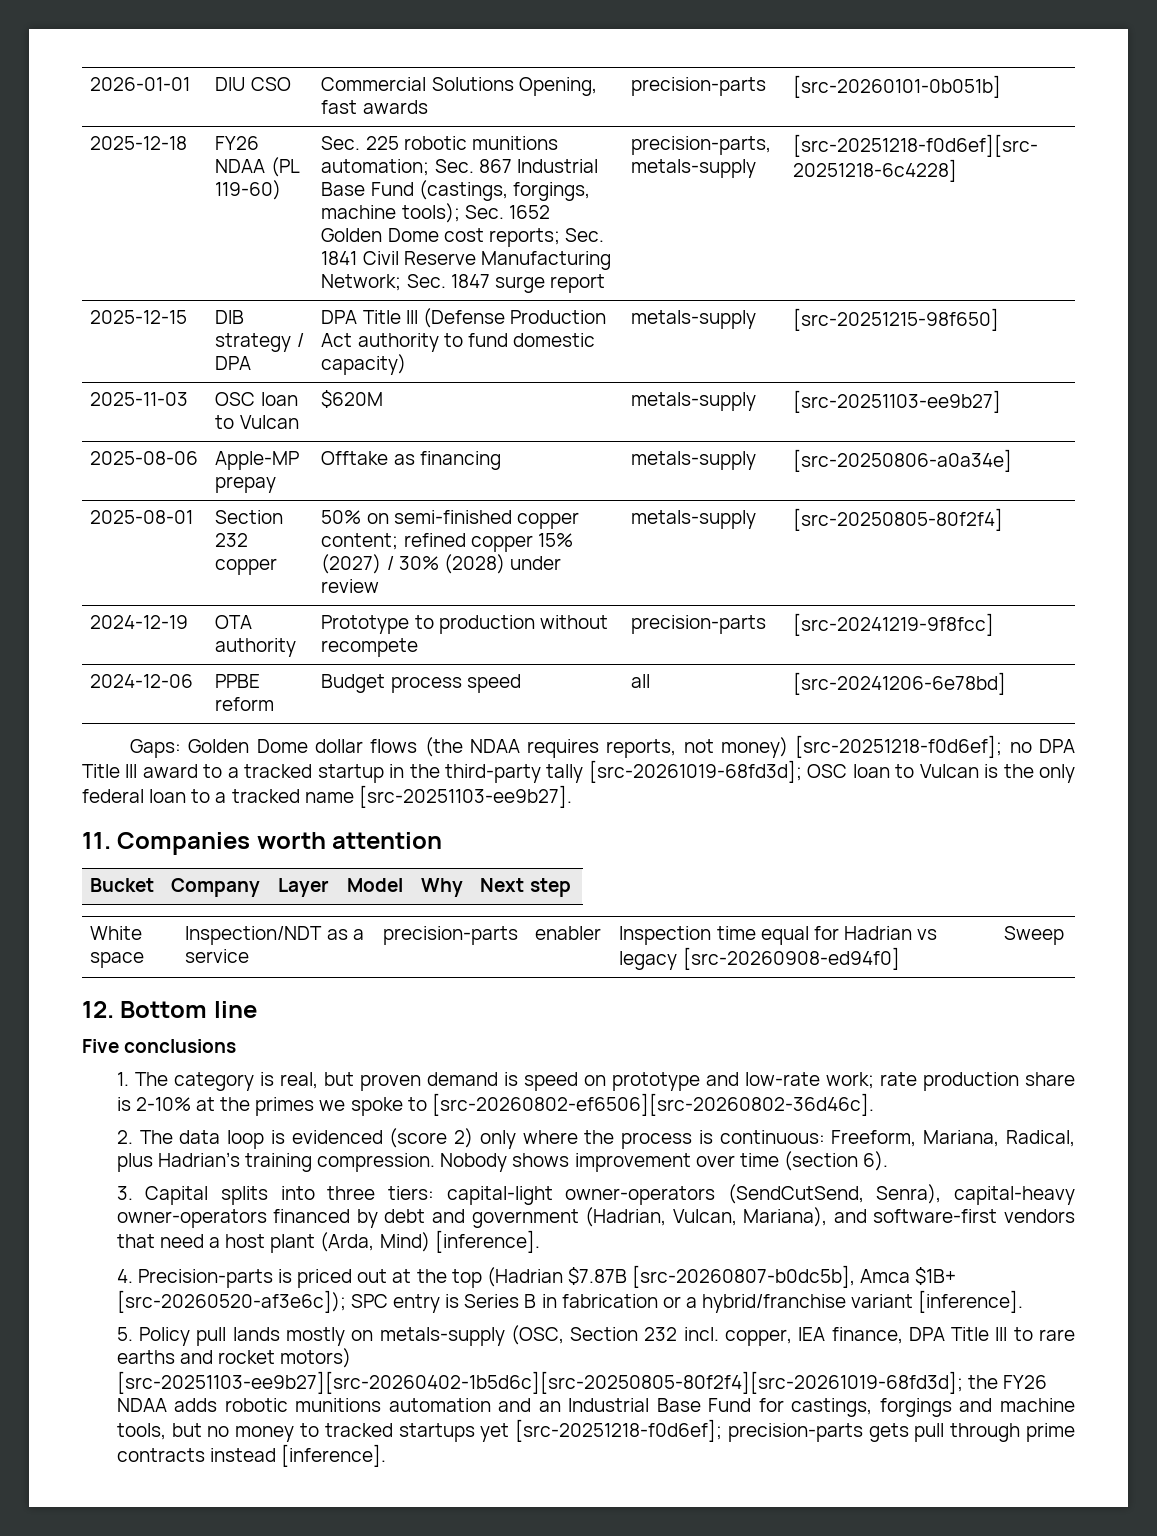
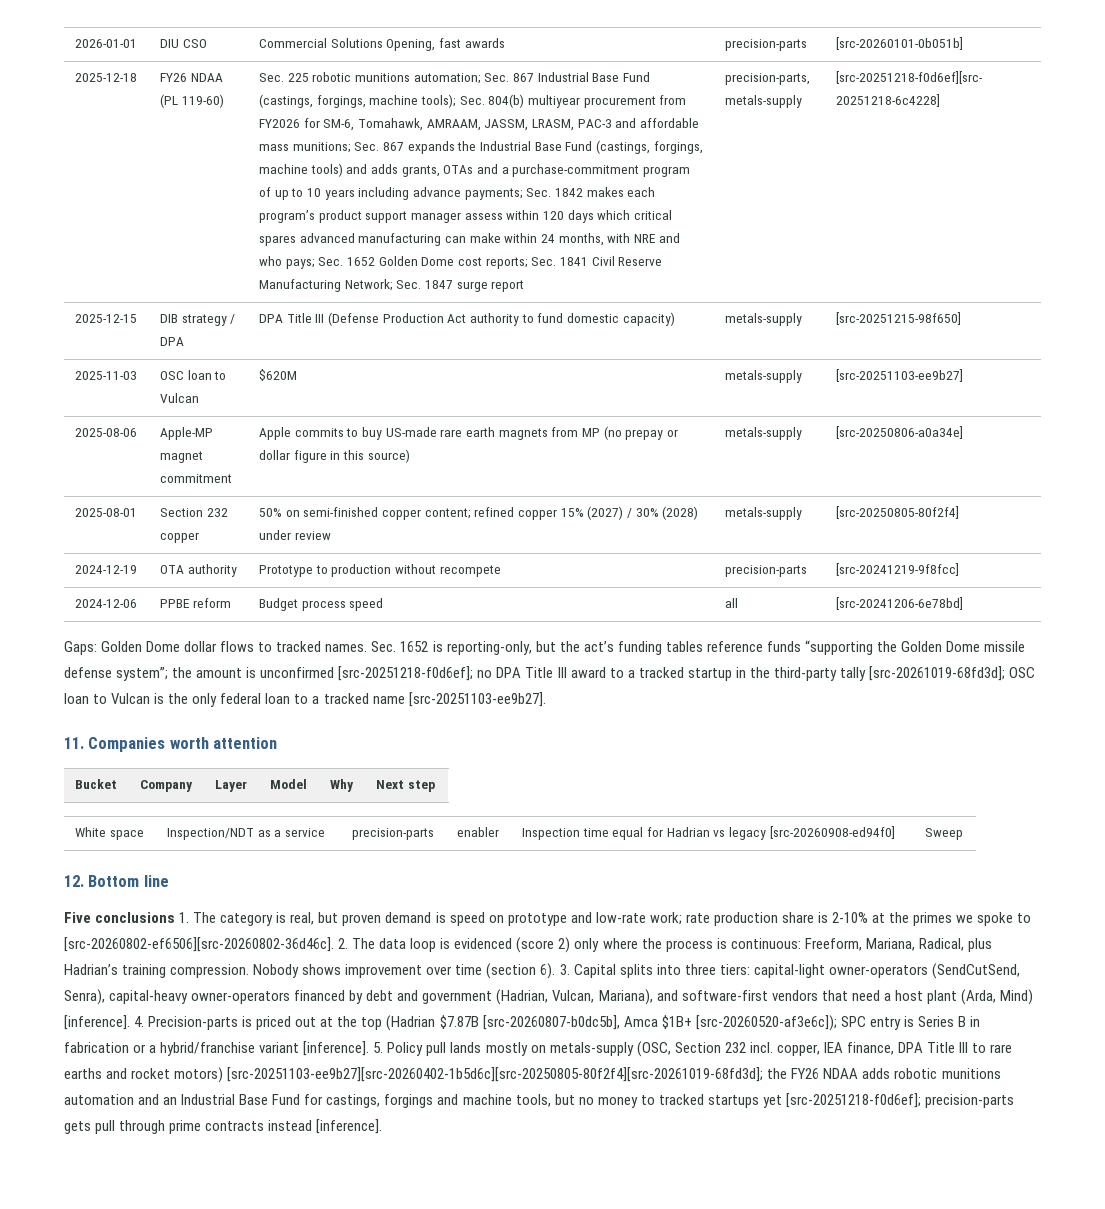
- Sec. 225 robotic munitions automation; Sec. 867 Industrial Base Fund (castings, forgings, machine tools); Sec. 1652 Golden Dome cost reports; Sec. 1841 Civil Reserve Manufacturing Network; Sec. 1847 surge report
+ Sec. 225 robotic munitions automation; Sec. 867 Industrial Base Fund (castings, forgings, machine tools); Sec. 804(b) multiyear procurement from FY2026 for SM-6, Tomahawk, AMRAAM, JASSM, LRASM, PAC-3 and affordable mass munitions; Sec. 867 expands the Industrial Base Fund (castings, forgings, machine tools) and adds grants, OTAs and a purchase-commitment program of up to 10 years including advance payments; Sec. 1842 makes each program’s product support manager assess within 120 days which critical spares advanced manufacturing can make within 24 months, with NRE and who pays; Sec. 1652 Golden Dome cost reports; Sec. 1841 Civil Reserve Manufacturing Network; Sec. 1847 surge report
- 2025-08-06 | Apple-MP prepay | Offtake as financing | metals-supply | [src-20250806-a0a34e]
+ 2025-08-06 | Apple-MP magnet commitment | Apple commits to buy US-made rare earth magnets from MP (no prepay or dollar figure in this source) | metals-supply | [src-20250806-a0a34e]
- Gaps: Golden Dome dollar flows (the NDAA requires reports, not money) [src-20251218-f0d6ef]; no DPA Title III award to a tracked startup in the third-party tally [src-20261019-68fd3d]; OSC loan to Vulcan is the only federal loan to a tracked name [src-20251103-ee9b27].
+ Gaps: Golden Dome dollar flows to tracked names. Sec. 1652 is reporting-only, but the act’s funding tables reference funds “supporting the Golden Dome missile defense system”; the amount is unconfirmed [src-20251218-f0d6ef]; no DPA Title III award to a tracked startup in the third-party tally [src-20261019-68fd3d]; OSC loan to Vulcan is the only federal loan to a tracked name [src-20251103-ee9b27].
- Five conclusions
- 1. The category is real, but proven demand is speed on prototype and low-rate work; rate production share is 2-10% at the primes we spoke to [src-20260802-ef6506][src-20260802-36d46c].
- 2. The data loop is evidenced (score 2) only where the process is continuous: Freeform, Mariana, Radical, plus Hadrian’s training compression.
+ Five conclusions 1. The category is real, but proven demand is speed on prototype and low-rate work; rate production share is 2-10% at the primes we spoke to [src-20260802-ef6506][src-20260802-36d46c]. 2. The data loop is evidenced (score 2) only where the process is continuous: Freeform, Mariana, Radical, plus Hadrian’s training compression.
- Nobody shows improvement over time (section 6).
- 3. Capital splits into three tiers:
+ Nobody shows improvement over time (section 6). 3. Capital splits into three tiers:
- capital-light owner-operators (SendCutSend, Senra), capital-heavy owner-operators financed by debt and government (Hadrian, Vulcan, Mariana), and software-first vendors that need a host plant (Arda, Mind) [inference].
- 4. Precision-parts is priced out at the top (Hadrian $7.87B [src-20260807-b0dc5b], Amca $1B+ [src-20260520-af3e6c]);
+ capital-light owner-operators (SendCutSend, Senra), capital-heavy owner-operators financed by debt and government (Hadrian, Vulcan, Mariana), and software-first vendors that need a host plant (Arda, Mind) [inference]. 4. Precision-parts is priced out at the top (Hadrian $7.87B [src-20260807-b0dc5b], Amca $1B+ [src-20260520-af3e6c]);
- SPC entry is Series B in fabrication or a hybrid/franchise variant [inference].
- 5. Policy pull lands mostly on metals-supply (OSC, Section 232 incl. copper, IEA finance, DPA Title III to rare earths and rocket motors) [src-20251103-ee9b27][src-20260402-1b5d6c][src-20250805-80f2f4][src-20261019-68fd3d];
+ SPC entry is Series B in fabrication or a hybrid/franchise variant [inference]. 5. Policy pull lands mostly on metals-supply (OSC, Section 232 incl. copper, IEA finance, DPA Title III to rare earths and rocket motors) [src-20251103-ee9b27][src-20260402-1b5d6c][src-20250805-80f2f4][src-20261019-68fd3d];

